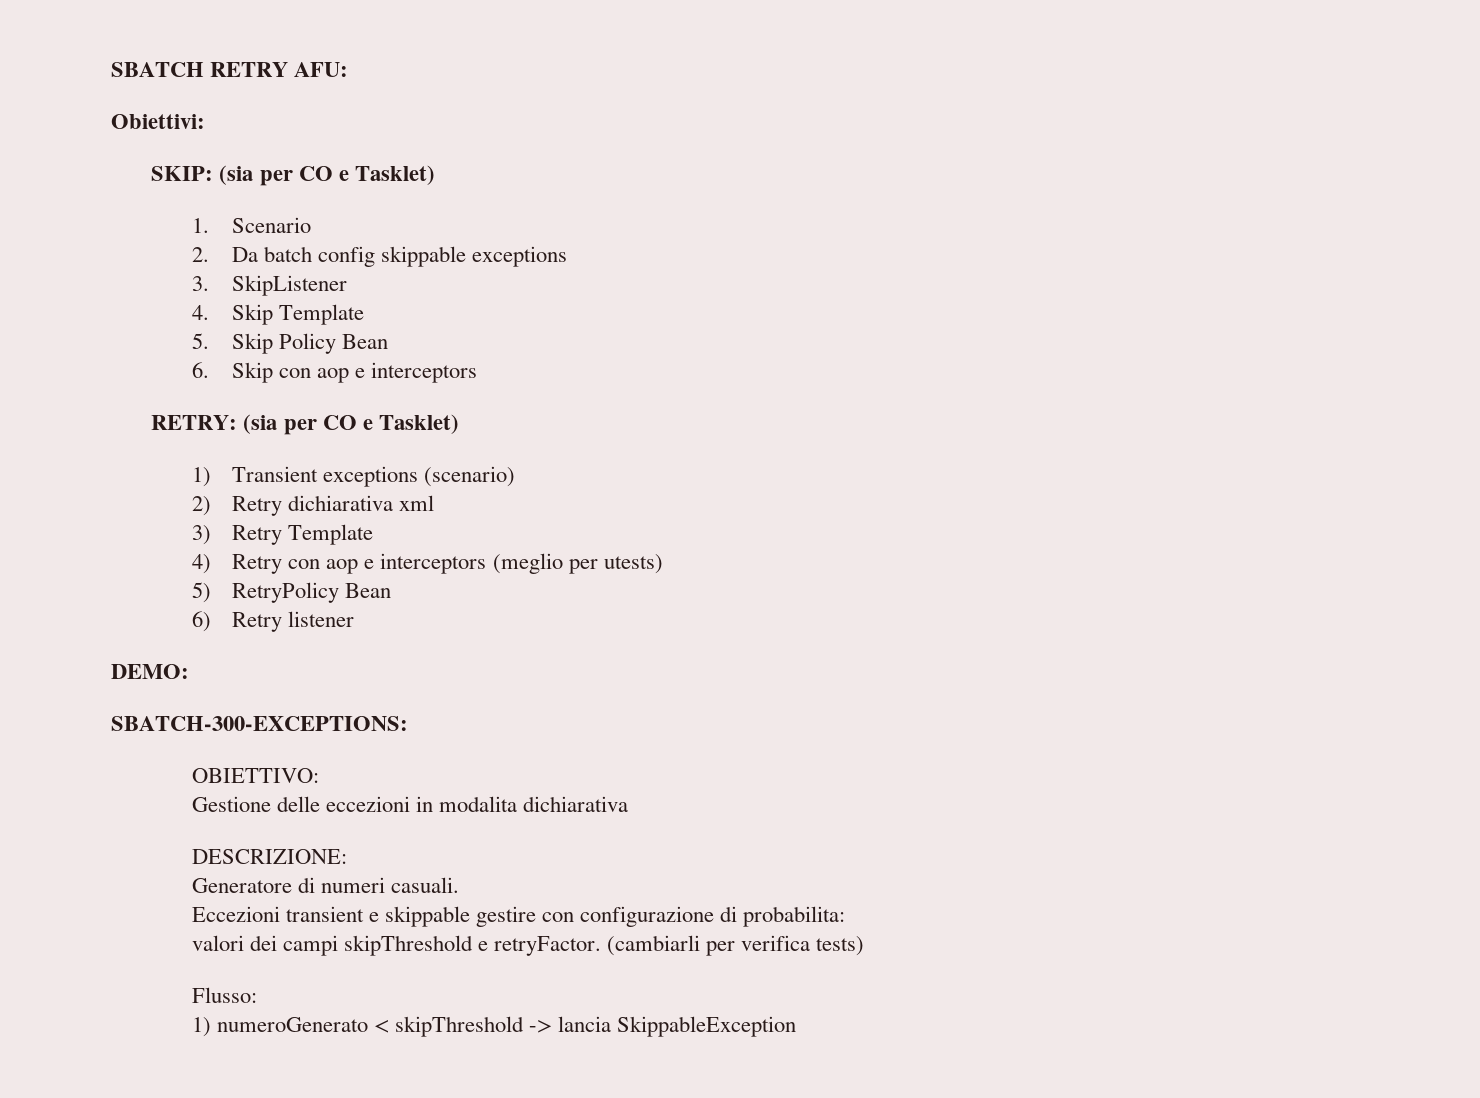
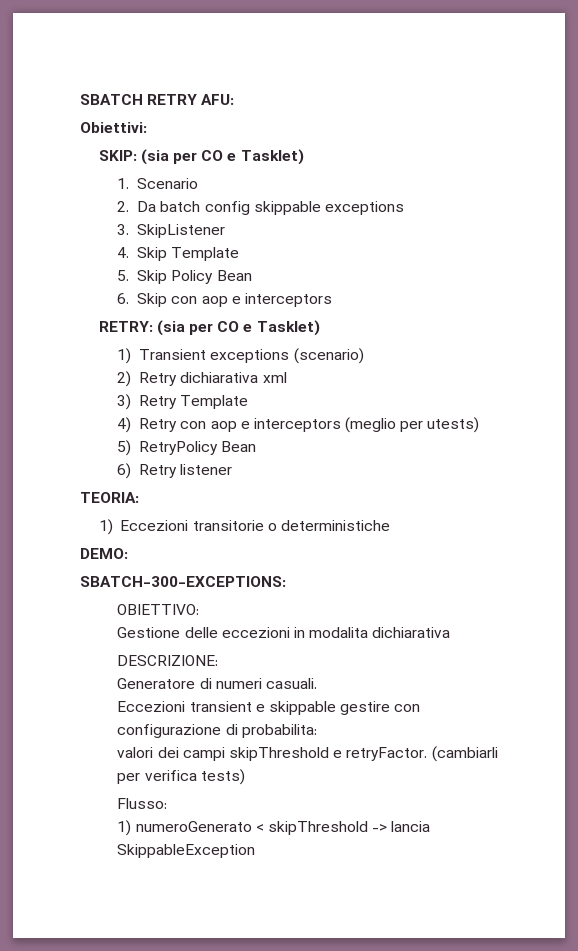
+ TEORIA:
+ 1) Eccezioni transitorie o deterministiche

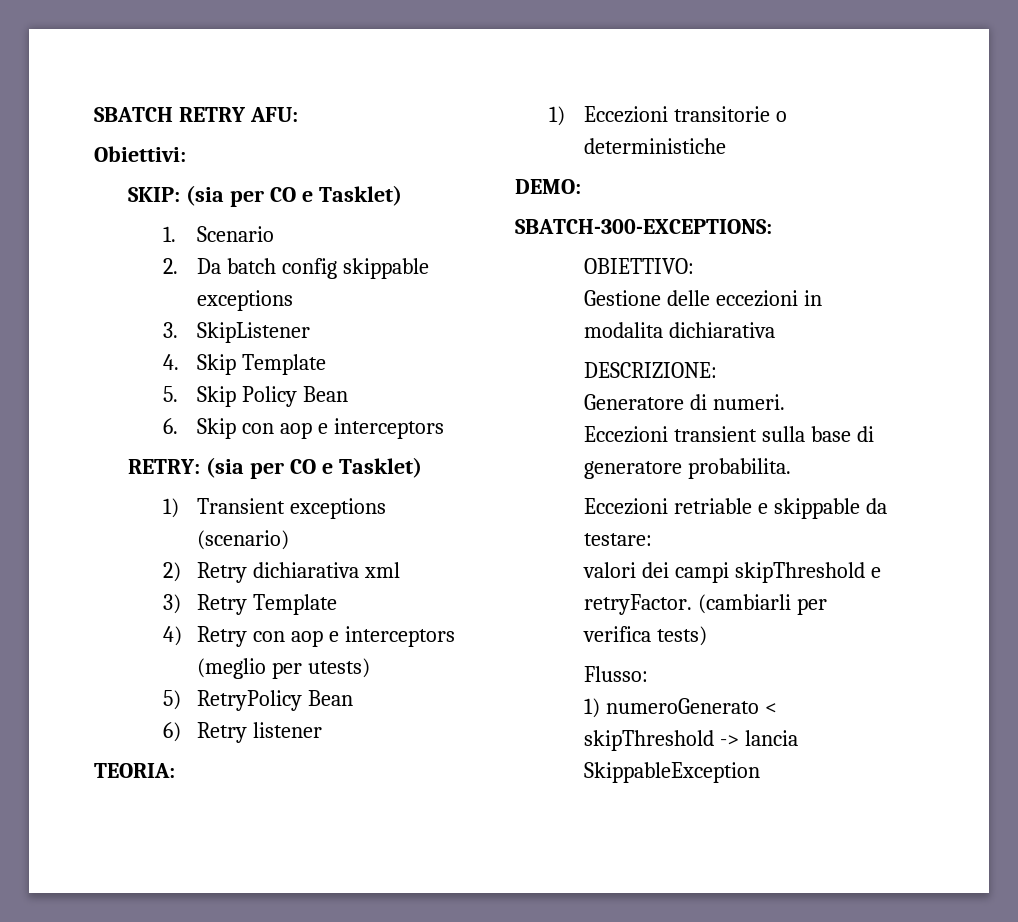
- Generatore di numeri casuali.
+ Generatore di numeri.
- Eccezioni transient e skippable gestire con configurazione di probabilita:
+ Eccezioni transient sulla base di generatore probabilita.
+ Eccezioni retriable e skippable da testare:

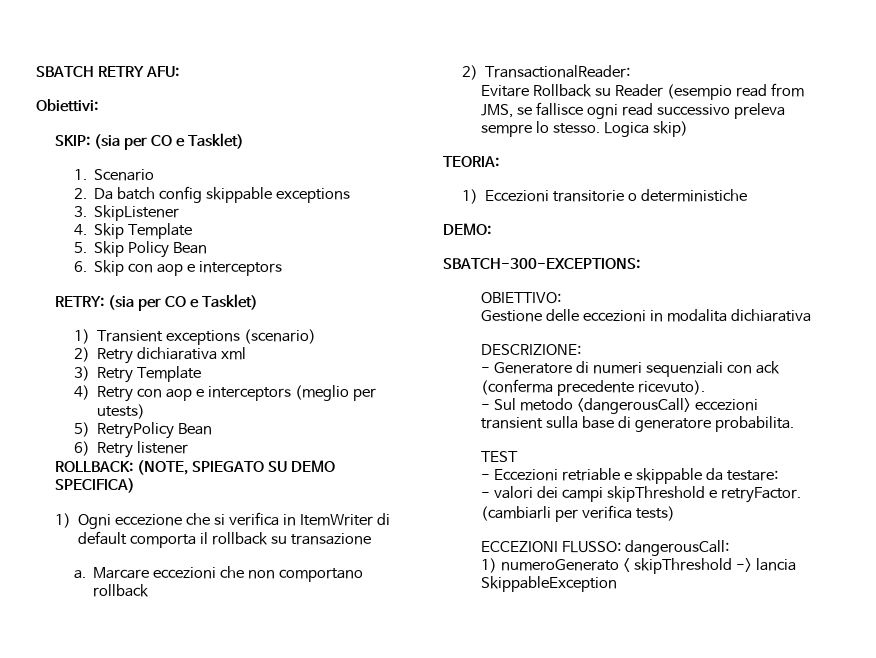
+ ROLLBACK: (NOTE, SPIEGATO SU DEMO SPECIFICA)
+ 1) Ogni eccezione che si verifica in ItemWriter di default comporta il rollback su transazione
+ a. Marcare eccezioni che non comportano rollback
+ 2) TransactionalReader:
+ Evitare Rollback su Reader (esempio read from JMS, se fallisce ogni read successivo preleva sempre lo stesso. Logica skip)
- Generatore di numeri.
- Eccezioni transient sulla base di generatore probabilita.
+ - Generatore di numeri sequenziali con ack (conferma precedente ricevuto).
+ - Sul metodo <dangerousCall> eccezioni transient sulla base di generatore probabilita.
- Eccezioni retriable e skippable da testare:
+ TEST
+ - Eccezioni retriable e skippable da testare:
- valori dei campi skipThreshold e retryFactor.
+ - valori dei campi skipThreshold e retryFactor.
- Flusso:
+ ECCEZIONI FLUSSO: dangerousCall:

